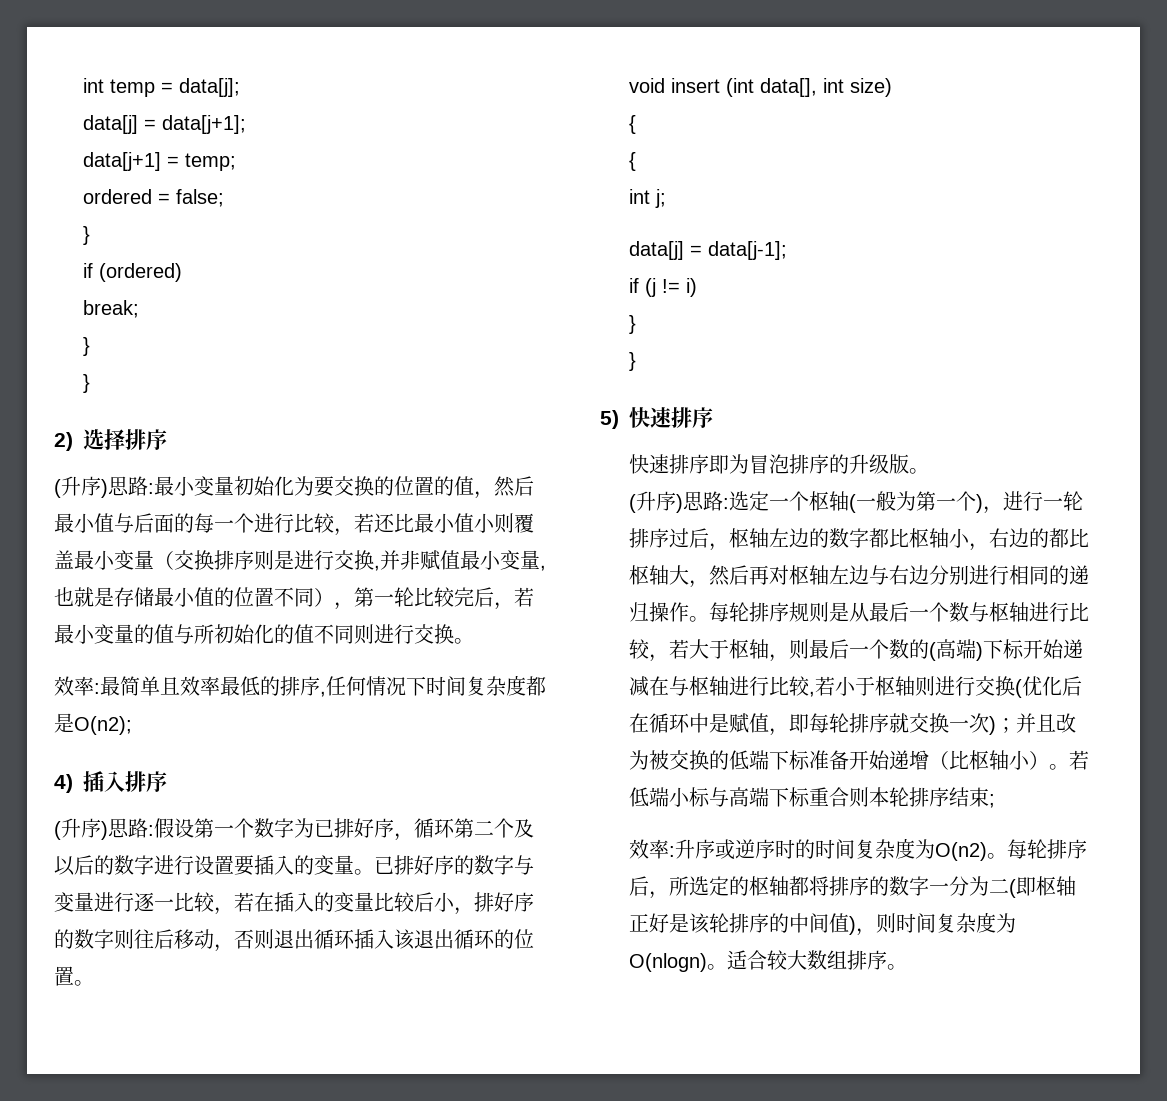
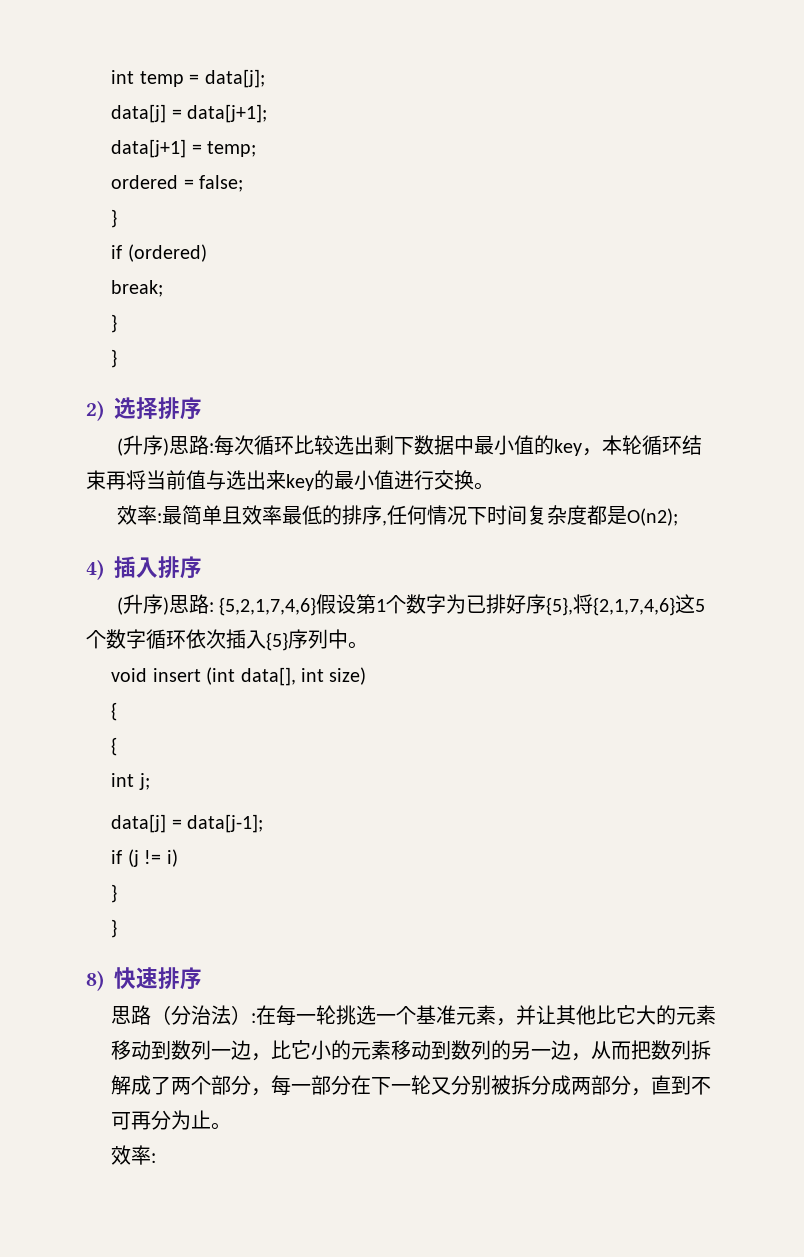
- (升序)思路:最小变量初始化为要交换的位置的值，然后最小值与后面的每一个进行比较，若还比最小值小则覆盖最小变量（交换排序则是进行交换,并非赋值最小变量,也就是存储最小值的位置不同），第一轮比较完后，若最小变量的值与所初始化的值不同则进行交换。
+ (升序)思路:每次循环比较选出剩下数据中最小值的key，本轮循环结束再将当前值与选出来key的最小值进行交换。
- (升序)思路:假设第一个数字为已排好序，循环第二个及以后的数字进行设置要插入的变量。已排好序的数字与变量进行逐一比较，若在插入的变量比较后小，排好序的数字则往后移动，否则退出循环插入该退出循环的位置。
+ (升序)思路: {5,2,1,7,4,6}假设第1个数字为已排好序{5},将{2,1,7,4,6}这5个数字循环依次插入{5}序列中。
- 5)快速排序
+ 8)快速排序
- 快速排序即为冒泡排序的升级版。
- (升序)思路:选定一个枢轴(一般为第一个)，进行一轮排序过后，枢轴左边的数字都比枢轴小，右边的都比枢轴大，然后再对枢轴左边与右边分别进行相同的递归操作。每轮排序规则是从最后一个数与枢轴进行比较，若大于枢轴，则最后一个数的(高端)下标开始递减在与枢轴进行比较,若小于枢轴则进行交换(优化后在循环中是赋值，即每轮排序就交换一次)；并且改为被交换的低端下标准备开始递增（比枢轴小）。若低端小标与高端下标重合则本轮排序结束;
- 效率:升序或逆序时的时间复杂度为O(n2)。每轮排序后，所选定的枢轴都将排序的数字一分为二(即枢轴正好是该轮排序的中间值)，则时间复杂度为O(nlogn)。适合较大数组排序。
+ 思路（分治法）:在每一轮挑选一个基准元素，并让其他比它大的元素移动到数列一边，比它小的元素移动到数列的另一边，从而把数列拆解成了两个部分，每一部分在下一轮又分别被拆分成两部分，直到不可再分为止。
+ 效率:

